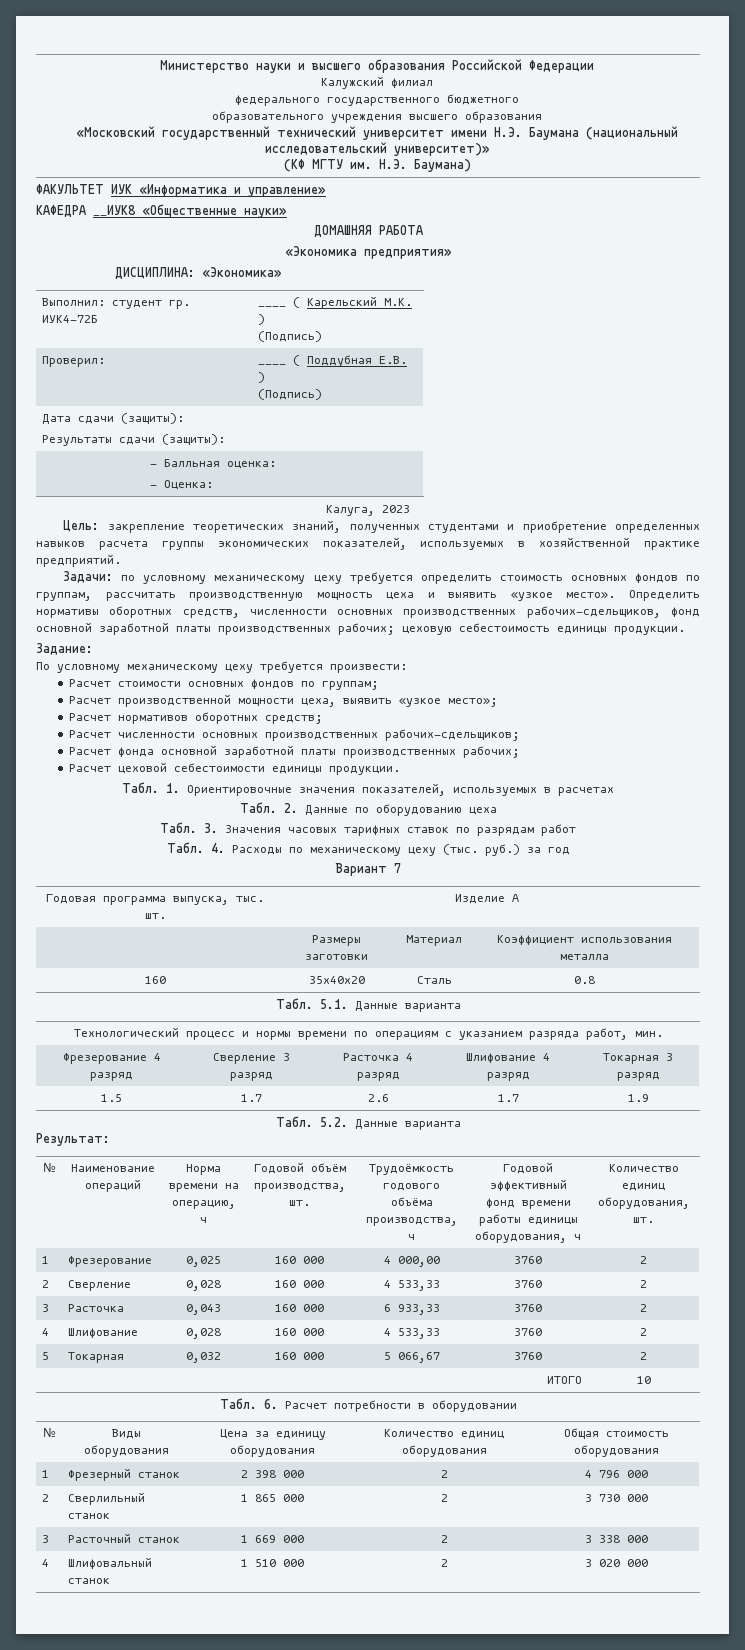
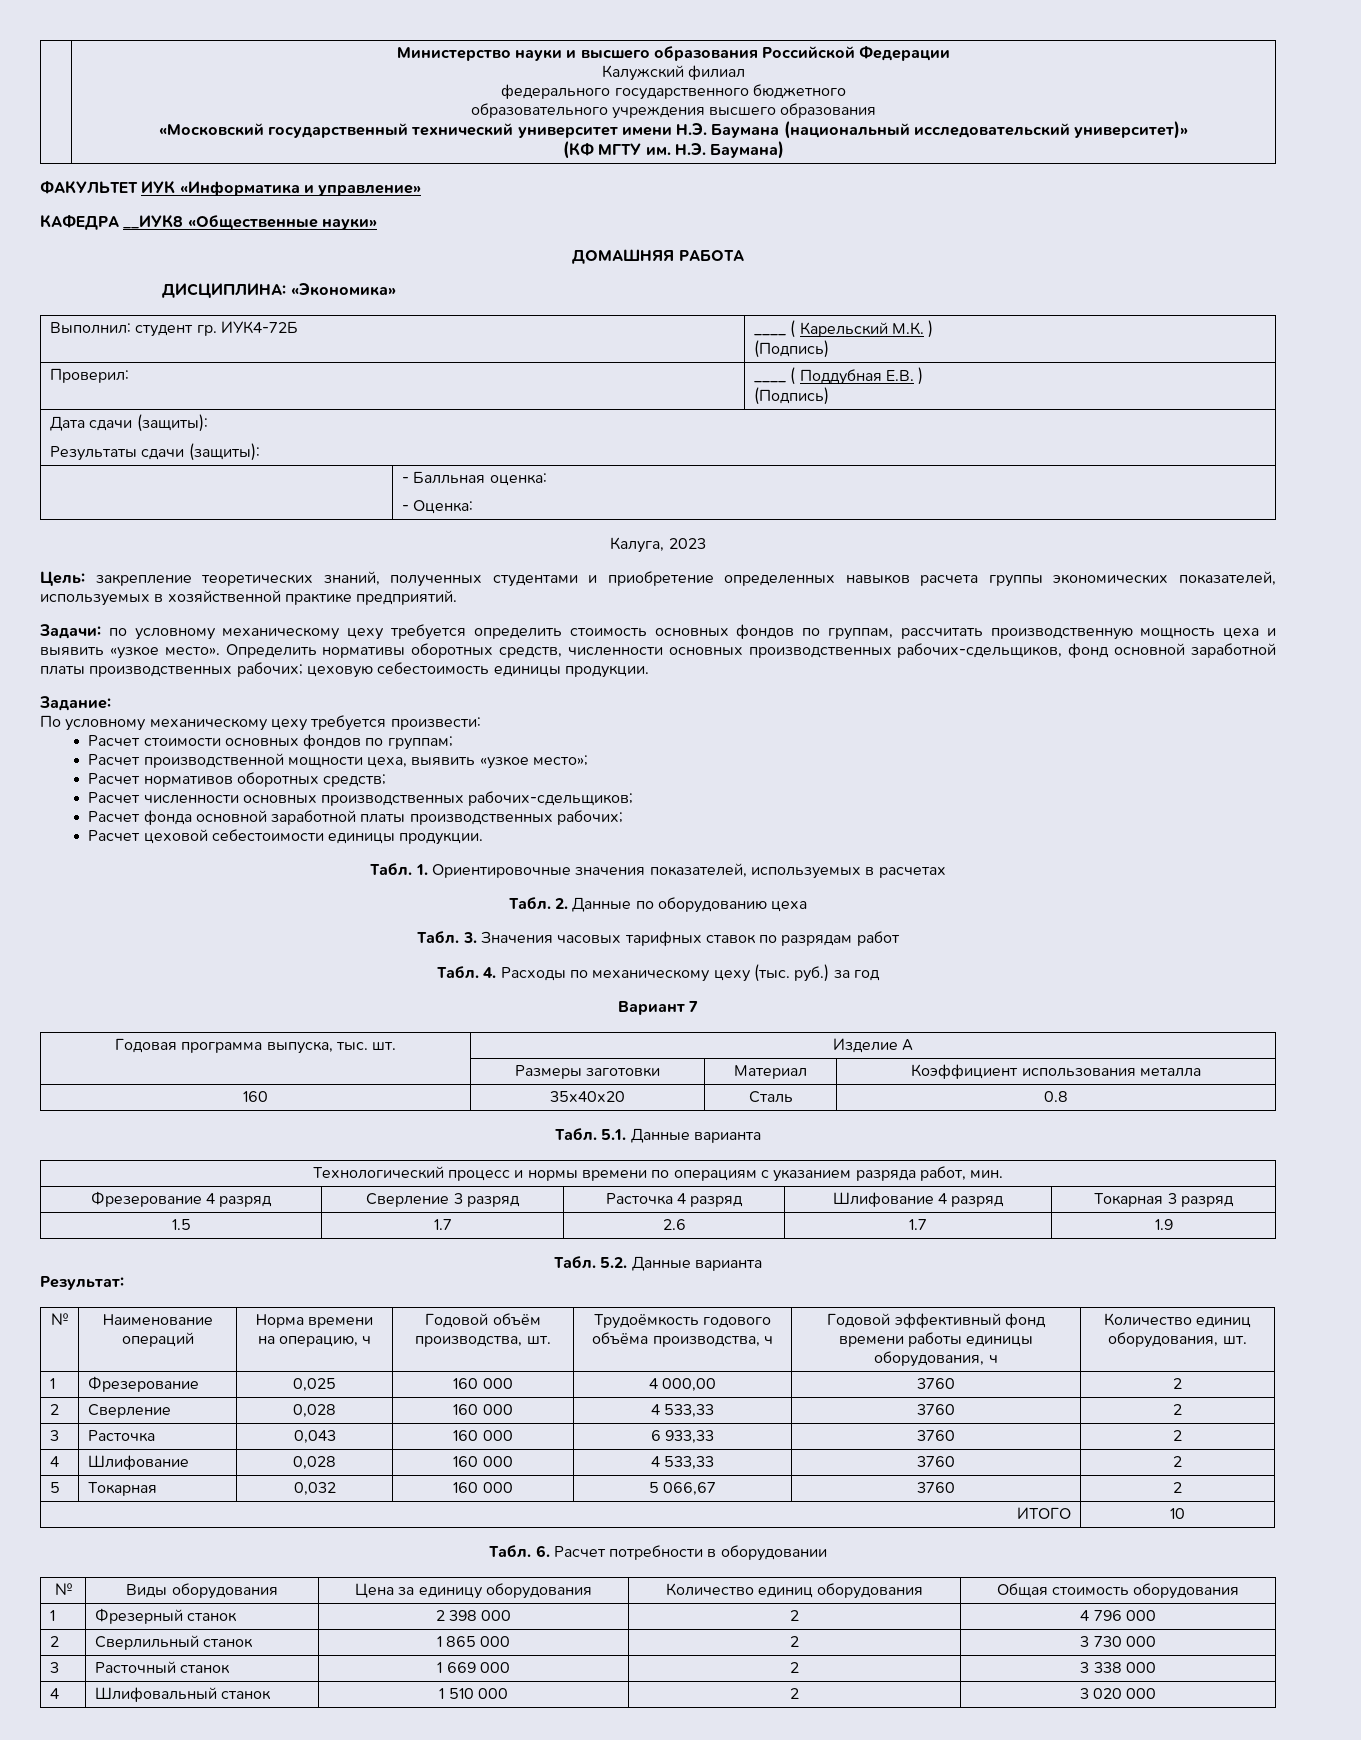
- «Экономика предприятия»

